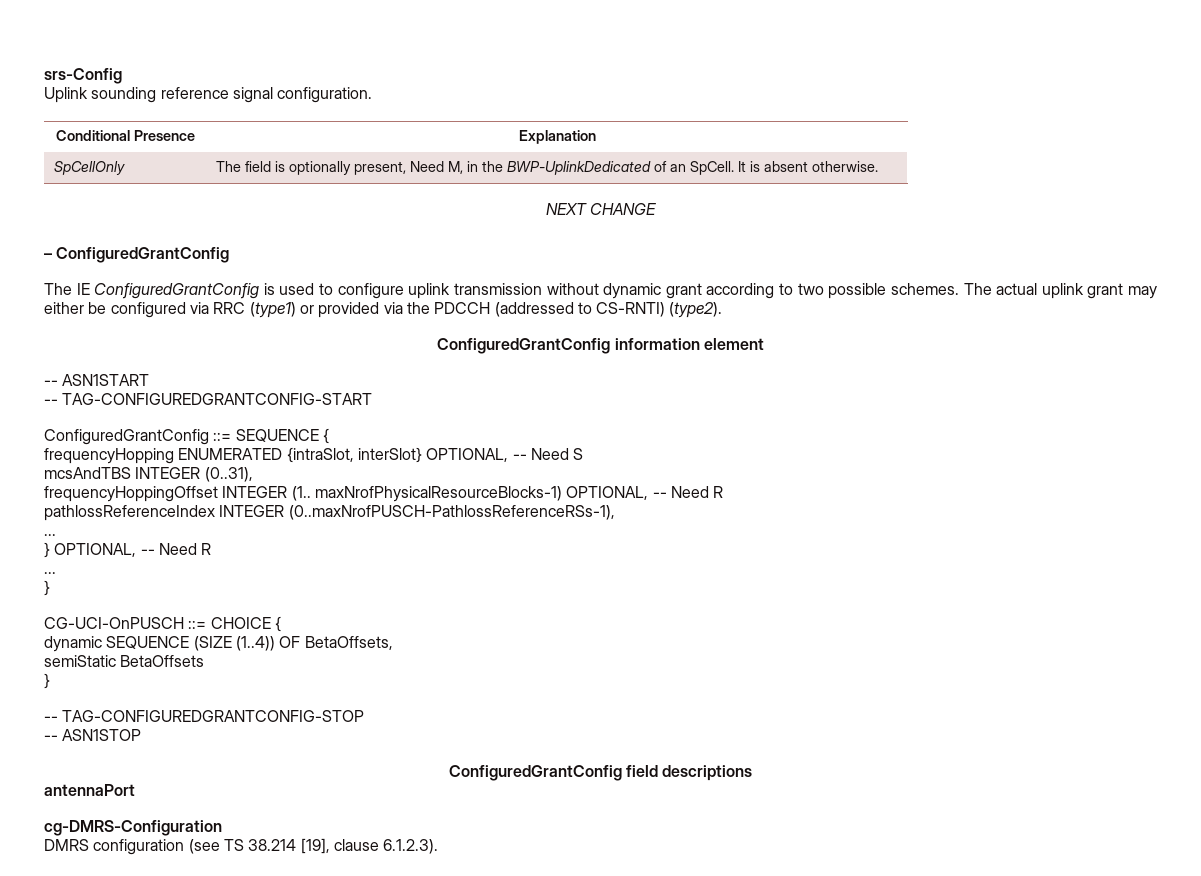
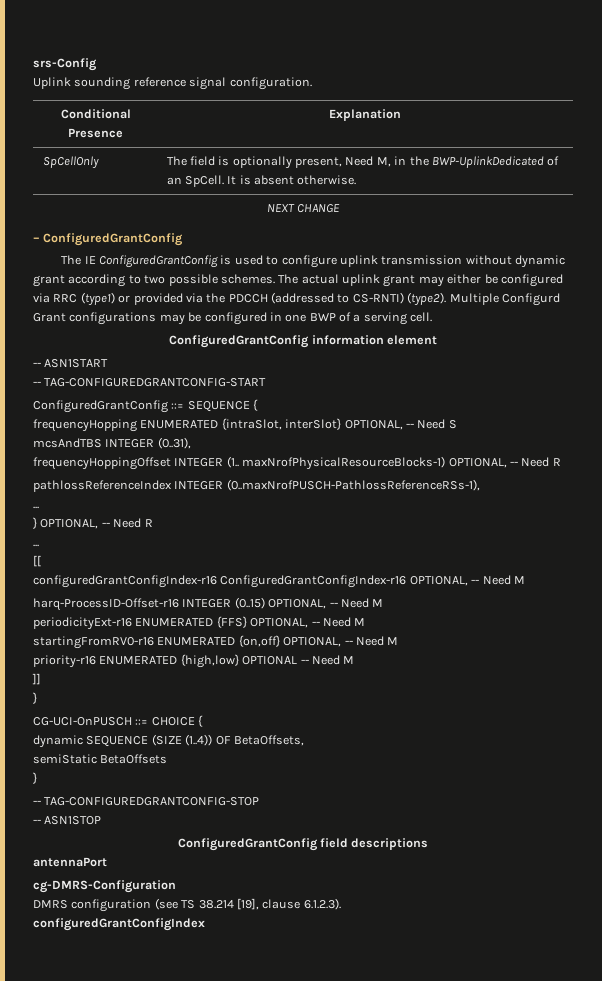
+ Multiple Configurd Grant configurations may be configured in one BWP of a serving cell.
+ [[
+ configuredGrantConfigIndex-r16 ConfiguredGrantConfigIndex-r16 OPTIONAL, -- Need M
+ harq-ProcessID-Offset-r16 INTEGER (0..15) OPTIONAL, -- Need M
+ periodicityExt-r16 ENUMERATED {FFS} OPTIONAL, -- Need M
+ startingFromRV0-r16 ENUMERATED {on,off} OPTIONAL, -- Need M
+ priority-r16 ENUMERATED {high,low} OPTIONAL -- Need M
+ ]]
+ configuredGrantConfigIndex

